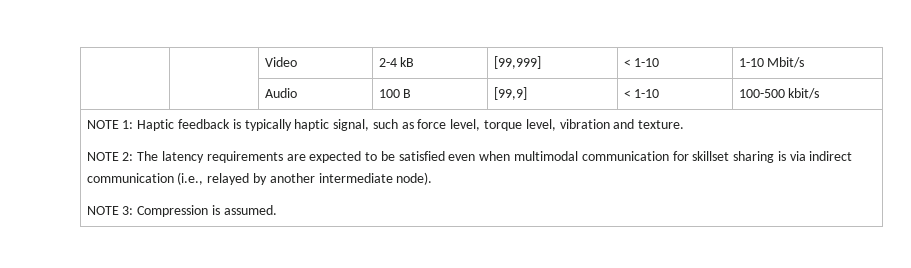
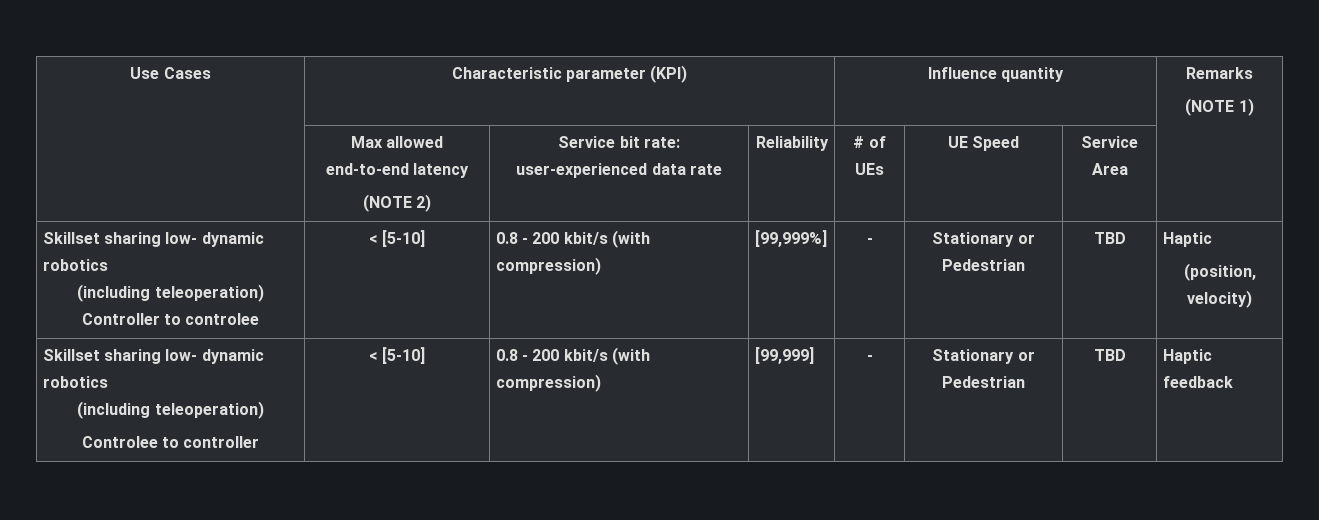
- | | Video | 2-4 kB | [99,999] | < 1-10 | 1-10 Mbit/s
- | | Audio | 100 B | [99,9] | < 1-10 | 100-500 kbit/s
- NOTE 1: Haptic feedback is typically haptic signal, such as force level, torque level, vibration and texture.
- NOTE 2: The latency requirements are expected to be satisfied even when multimodal communication for skillset sharing is via indirect communication (i.e., relayed by another intermediate node).
- NOTE 3: Compression is assumed.
+ Use Cases | Characteristic parameter (KPI) | Influence quantity | Remarks
+ (NOTE 1)
+ | Max allowed end-to-end latency
+ (NOTE 2) | Service bit rate: user-experienced data rate | Reliability | # of UEs | UE Speed | Service Area |
+ Skillset sharing low- dynamic robotics
+ (including teleoperation) Controller to controlee | < [5-10] | 0.8 - 200 kbit/s (with compression) | [99,999%] | - | Stationary or Pedestrian | TBD | Haptic
+ (position, velocity)
+ Skillset sharing low- dynamic robotics
+ (including teleoperation)
+ Controlee to controller | < [5-10] | 0.8 - 200 kbit/s (with compression) | [99,999] | - | Stationary or Pedestrian | TBD | Haptic feedback

